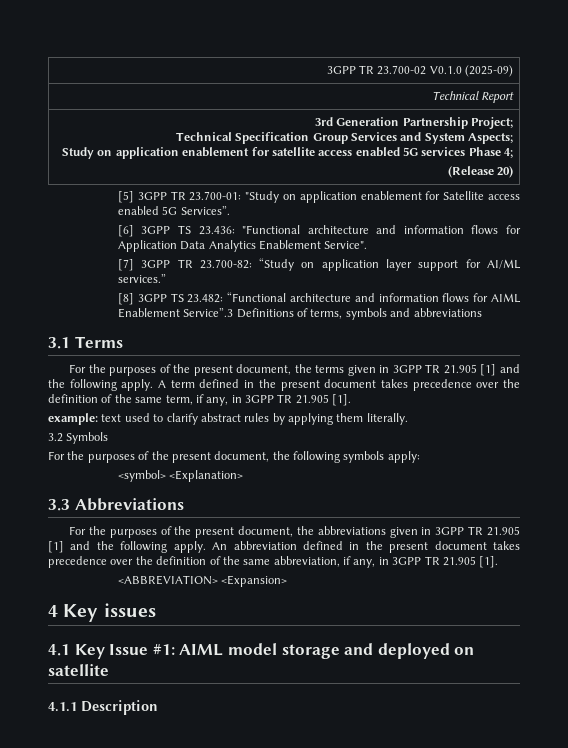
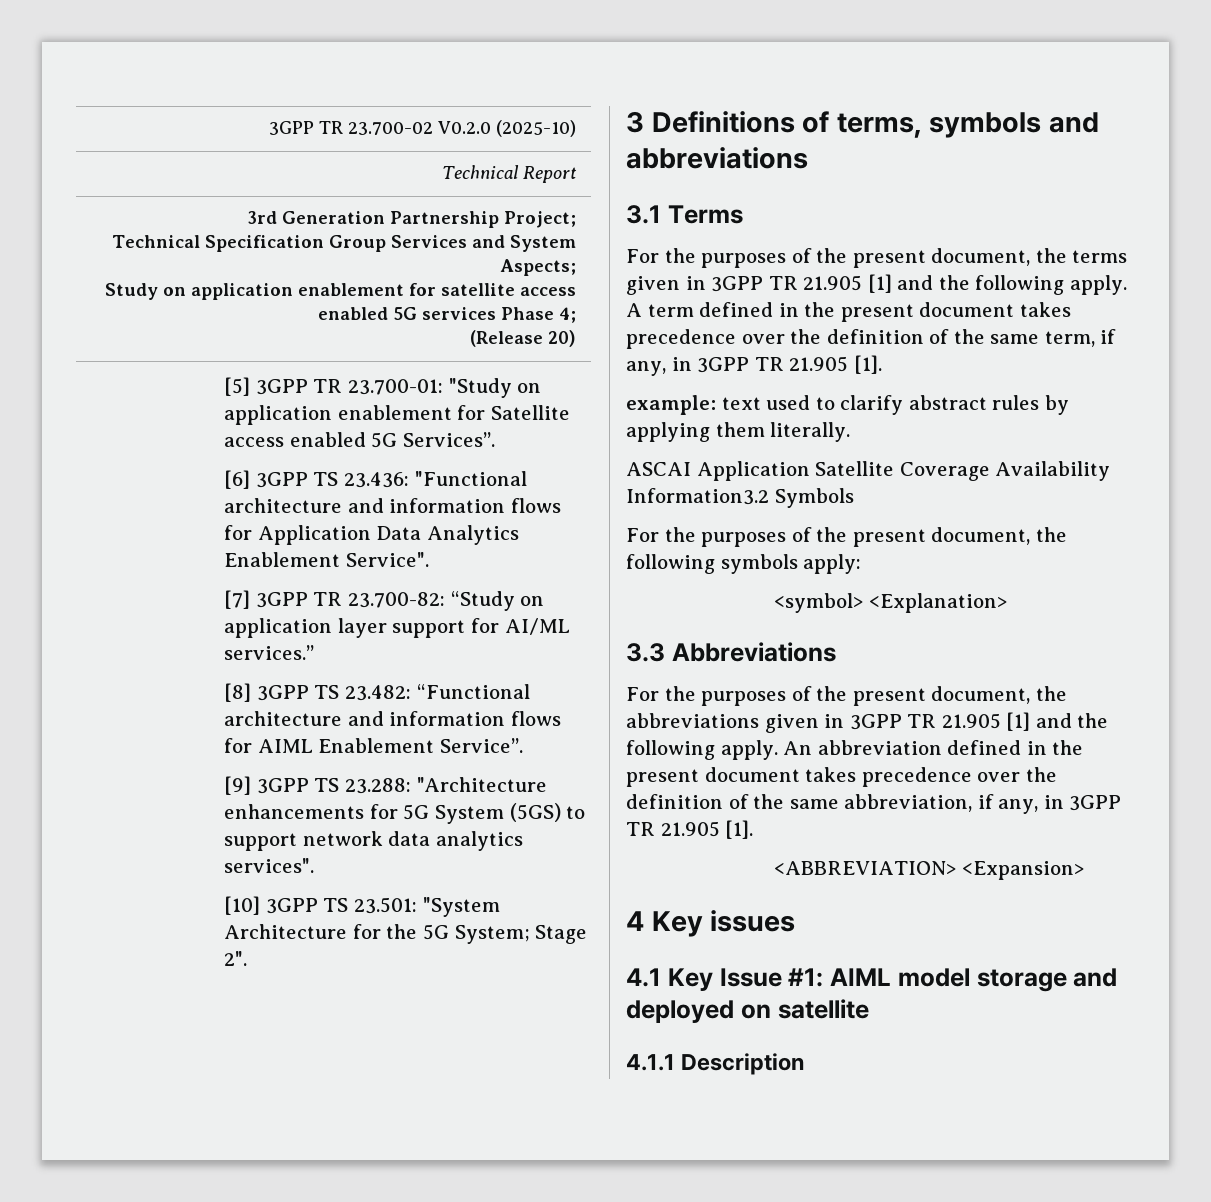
- 3GPP TR 23.700-02 V0.1.0 (2025-09)
+ 3GPP TR 23.700-02 V0.2.0 (2025-10)
- [8] 3GPP TS 23.482: “Functional architecture and information flows for AIML Enablement Service”.3 Definitions of terms, symbols and abbreviations
+ [8] 3GPP TS 23.482: “Functional architecture and information flows for AIML Enablement Service”.
+ [9] 3GPP TS 23.288: "Architecture enhancements for 5G System (5GS) to support network data analytics services".
+ [10] 3GPP TS 23.501: "System Architecture for the 5G System; Stage 2".
+ 3 Definitions of terms, symbols and abbreviations
- 3.2 Symbols
+ ASCAI Application Satellite Coverage Availability Information3.2 Symbols

